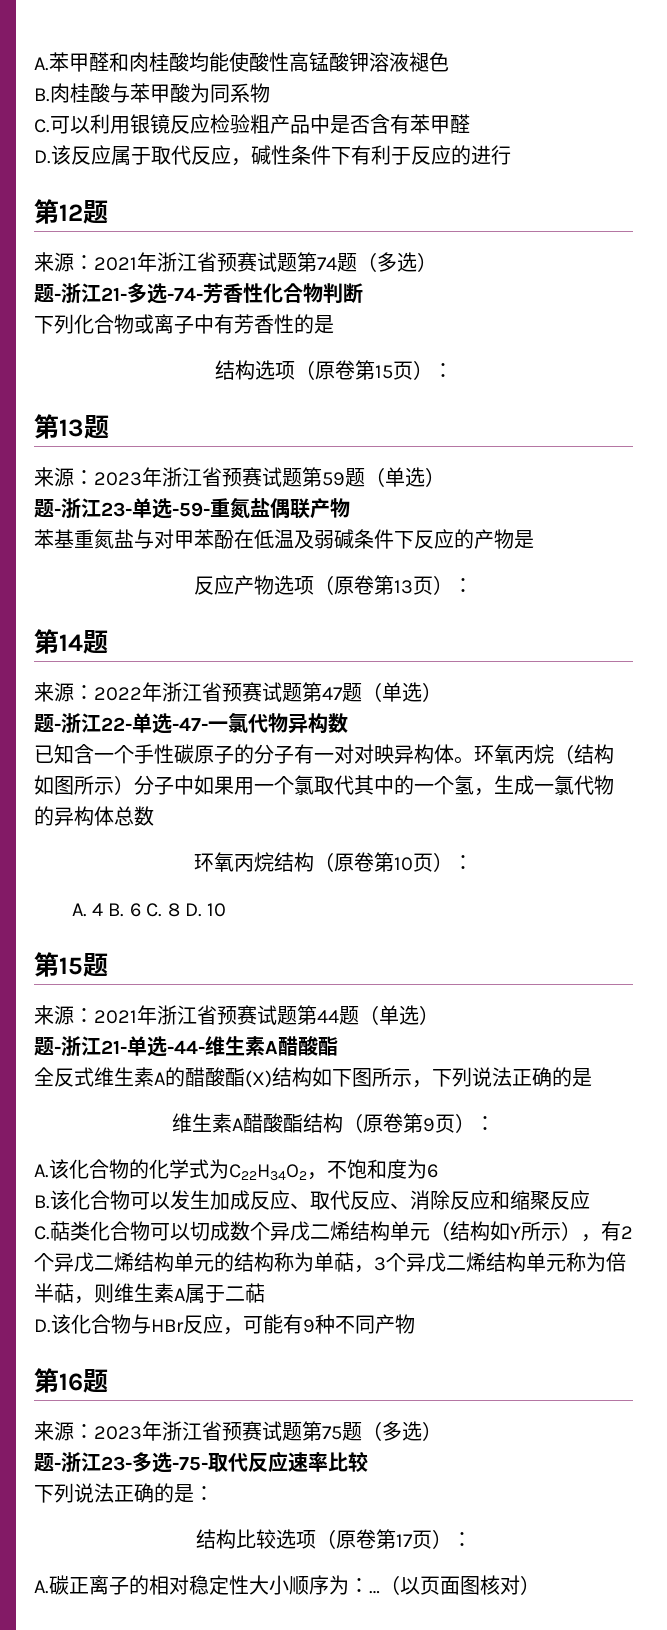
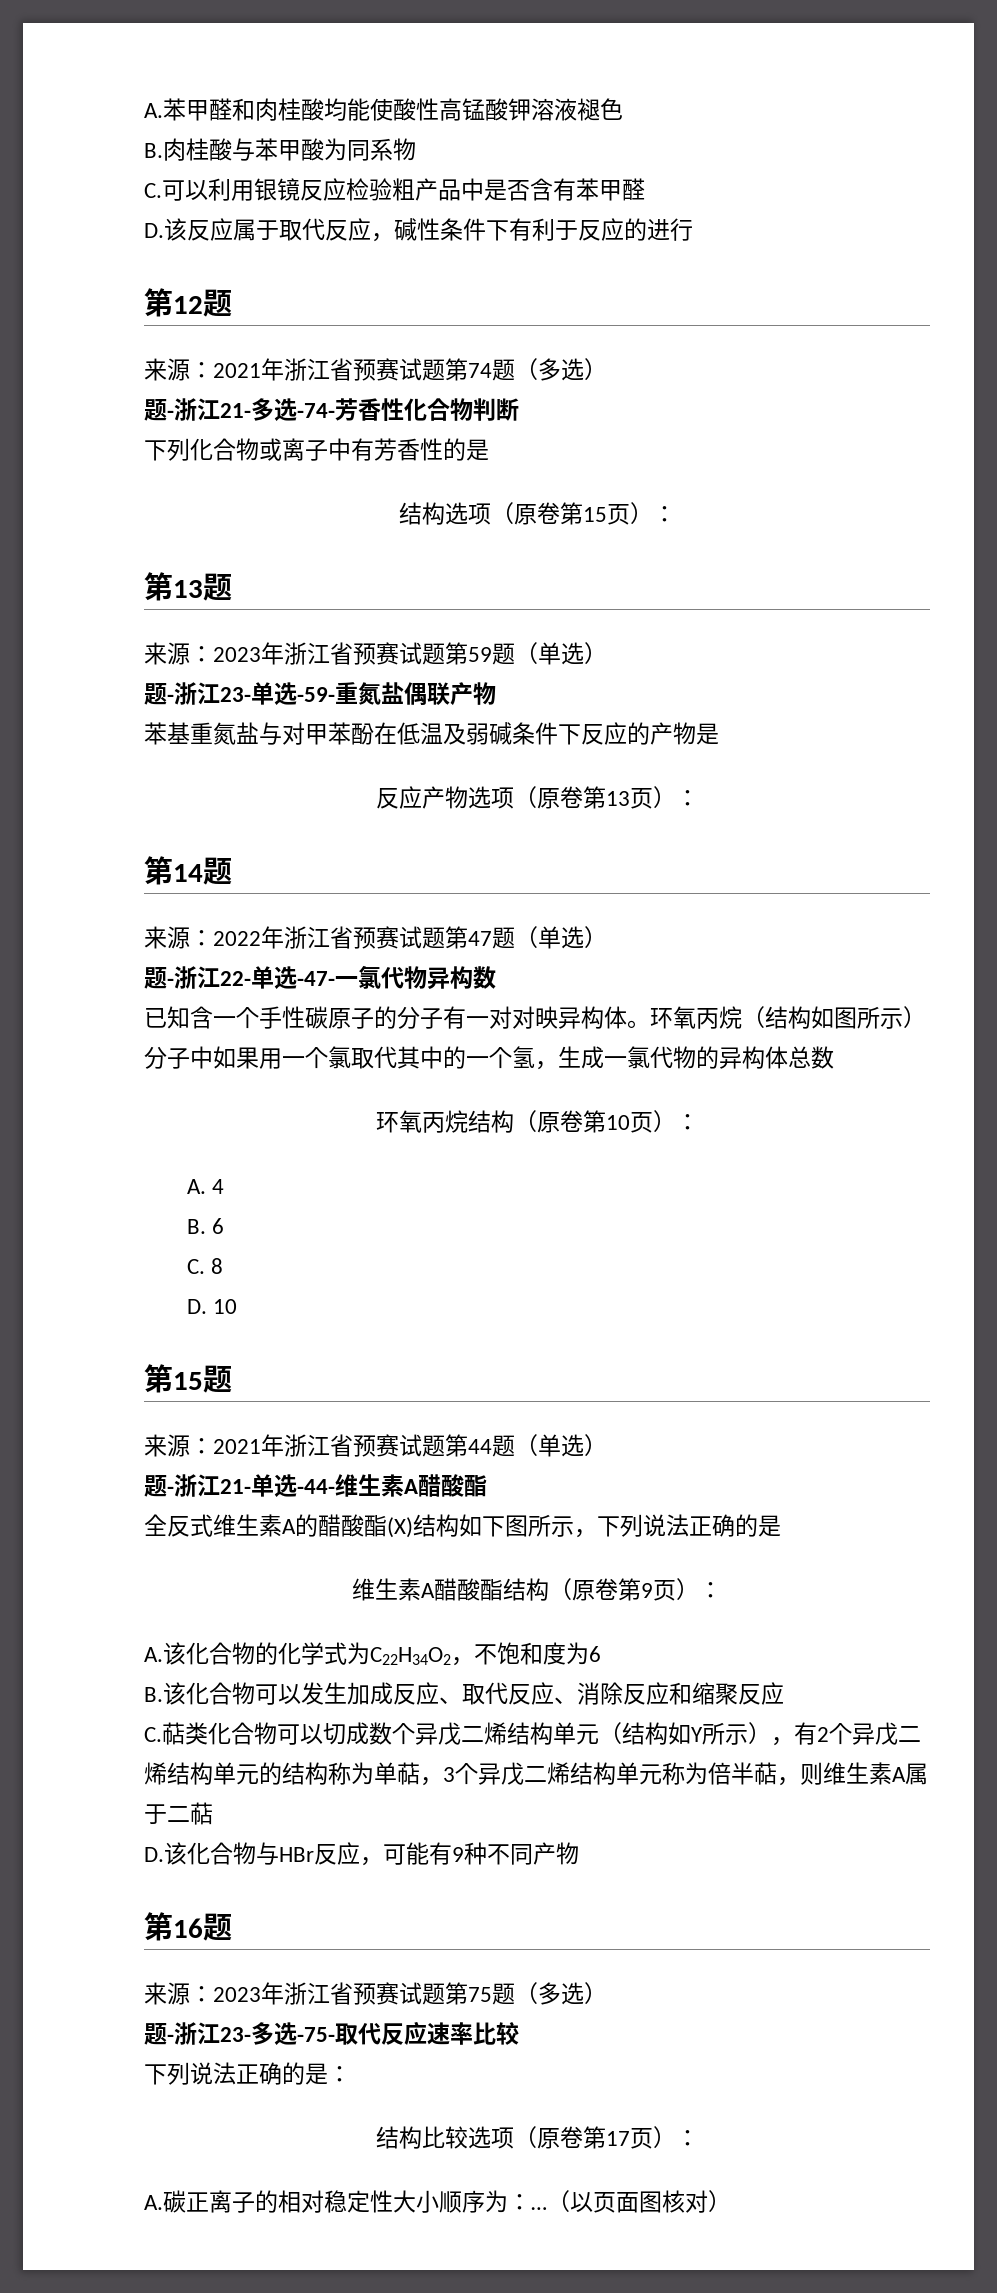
- A. 4 B. 6 C. 8 D. 10
+ A. 4
+ B. 6
+ C. 8
+ D. 10

